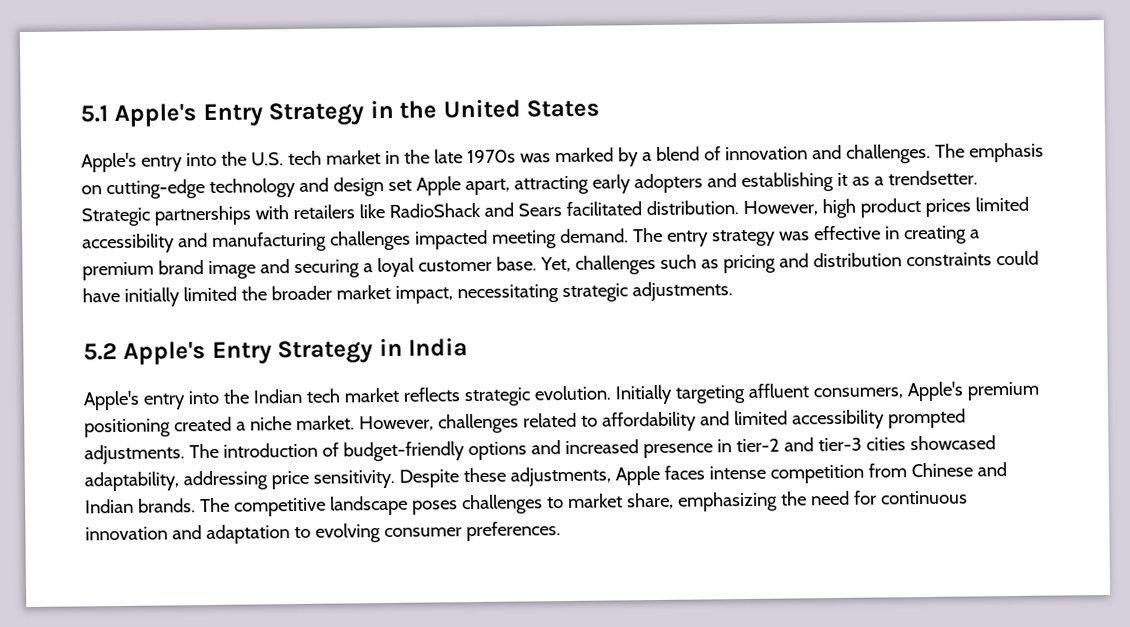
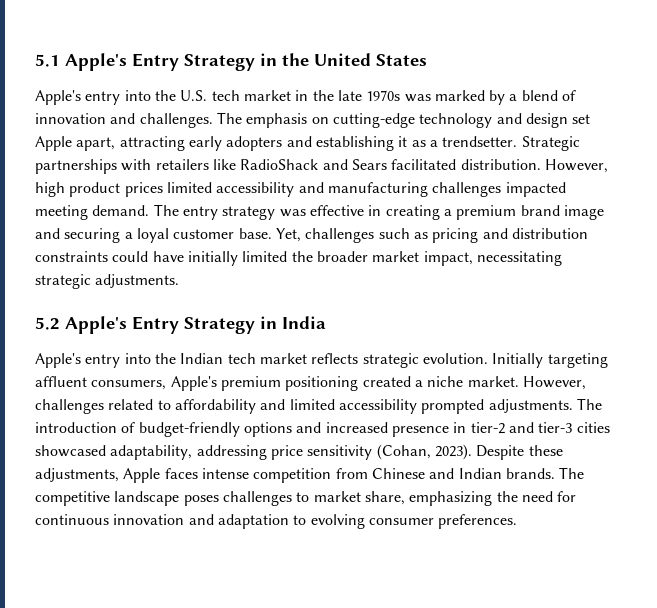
- The introduction of budget-friendly options and increased presence in tier-2 and tier-3 cities showcased adaptability, addressing price sensitivity.
+ The introduction of budget-friendly options and increased presence in tier-2 and tier-3 cities showcased adaptability, addressing price sensitivity (Cohan, 2023).

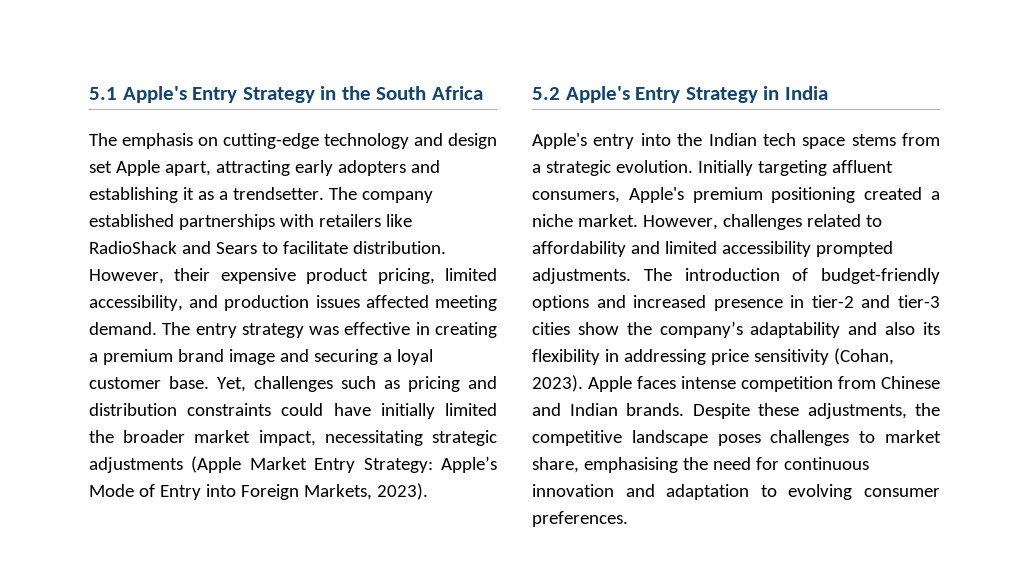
- 5.1 Apple's Entry Strategy in the United States
- Apple's entry into the U.S. tech market in the late 1970s was marked by a blend of innovation and challenges. The emphasis on cutting-edge technology and design set Apple apart, attracting early adopters and establishing it as a trendsetter.
+ 5.1 Apple's Entry Strategy in the South Africa
+ The emphasis on cutting-edge technology and design set Apple apart, attracting early adopters and establishing it as a trendsetter.
- Strategic partnerships with retailers like RadioShack and Sears facilitated distribution. However, high product prices limited accessibility and manufacturing challenges impacted meeting demand.
+ The company established partnerships with retailers like RadioShack and Sears to facilitate distribution. However, their expensive product pricing, limited accessibility, and production issues affected meeting demand.
- Yet, challenges such as pricing and distribution constraints could have initially limited the broader market impact, necessitating strategic adjustments.
+ Yet, challenges such as pricing and distribution constraints could have initially limited the broader market impact, necessitating strategic adjustments (Apple Market Entry Strategy: Apple’s Mode of Entry into Foreign Markets, 2023).
- Apple's entry into the Indian tech market reflects strategic evolution.
+ Apple's entry into the Indian tech space stems from a strategic evolution.
- The introduction of budget-friendly options and increased presence in tier-2 and tier-3 cities showcased adaptability, addressing price sensitivity (Cohan, 2023).
+ The introduction of budget-friendly options and increased presence in tier-2 and tier-3 cities show the company’s adaptability and also its flexibility in addressing price sensitivity (Cohan, 2023).
- Despite these adjustments, Apple faces intense competition from Chinese and Indian brands.
+ Apple faces intense competition from Chinese and Indian brands.
- The competitive landscape poses challenges to market share, emphasizing the need for continuous innovation and adaptation to evolving consumer preferences.
+ Despite these adjustments, the competitive landscape poses challenges to market share, emphasising the need for continuous innovation and adaptation to evolving consumer preferences.

